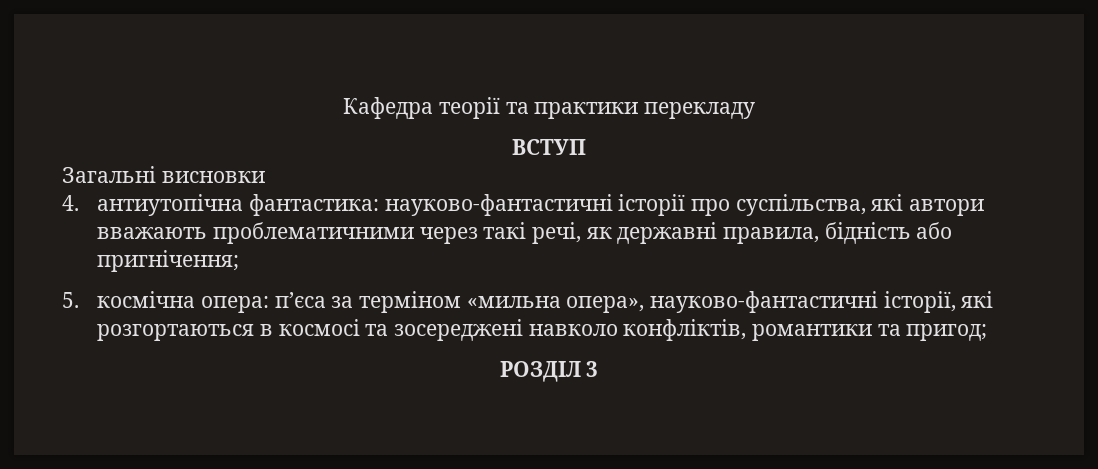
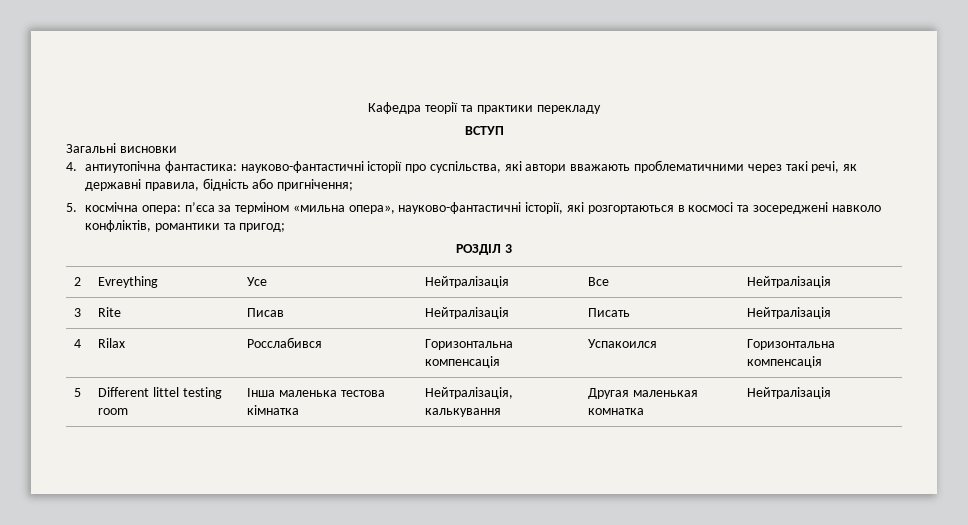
+ 2 | Evreything | Усе | Нейтралізація | Все | Нейтралізація
+ 3 | Rite | Писав | Нейтралізація | Писать | Нейтралізація
+ 4 | Rilax | Росслабився | Горизонтальна компенсація | Успакоился | Горизонтальна компенсація
+ 5 | Different littel testing room | Інша маленька тестова кімнатка | Нейтралізація, калькування | Другая маленькая комнатка | Нейтралізація

